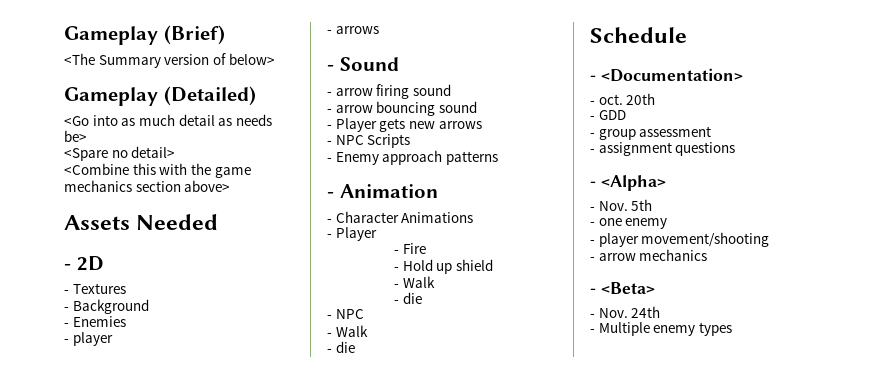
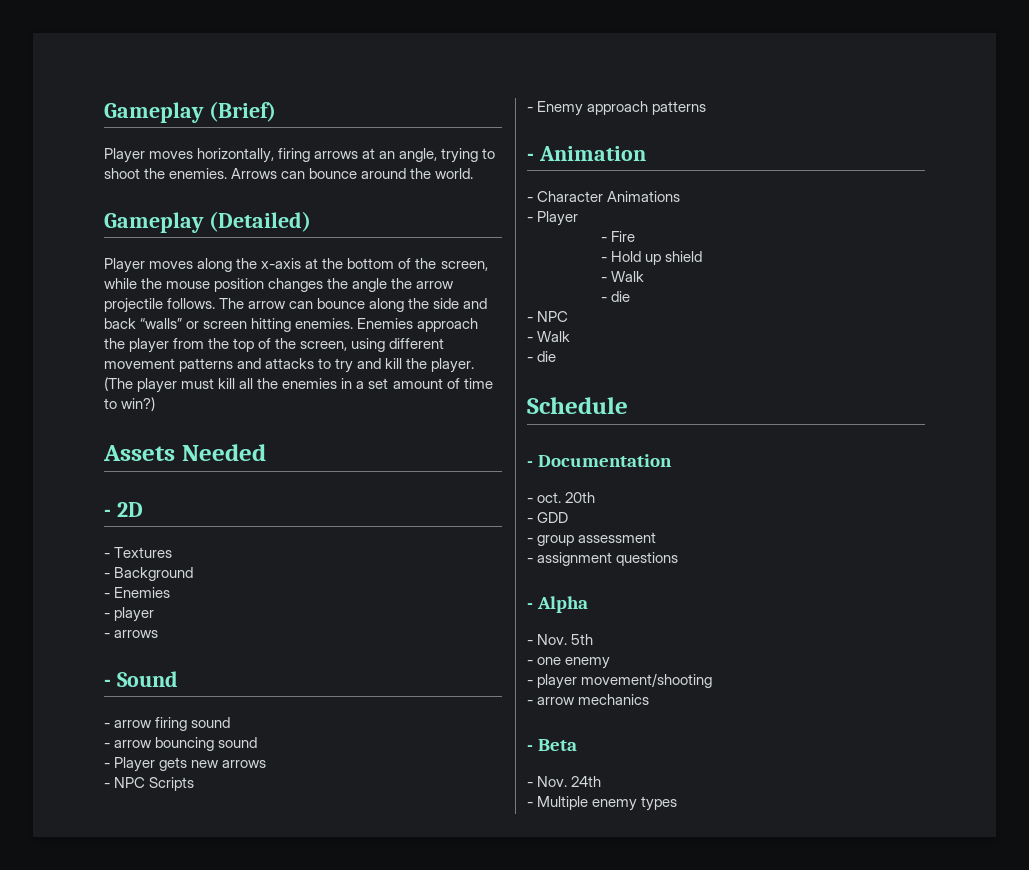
- <The Summary version of below>
+ Player moves horizontally, firing arrows at an angle, trying to shoot the enemies. Arrows can bounce around the world.
  Gameplay (Detailed)
- <Go into as much detail as needs be>
- <Spare no detail>
- <Combine this with the game mechanics section above>
+ Player moves along the x-axis at the bottom of the screen, while the mouse position changes the angle the arrow projectile follows. The arrow can bounce along the side and back “walls” or screen hitting enemies. Enemies approach the player from the top of the screen, using different movement patterns and attacks to try and kill the player. (The player must kill all the enemies in a set amount of time to win?)
- - <Documentation>
+ - Documentation
- - <Alpha>
+ - Alpha
- - <Beta>
+ - Beta

